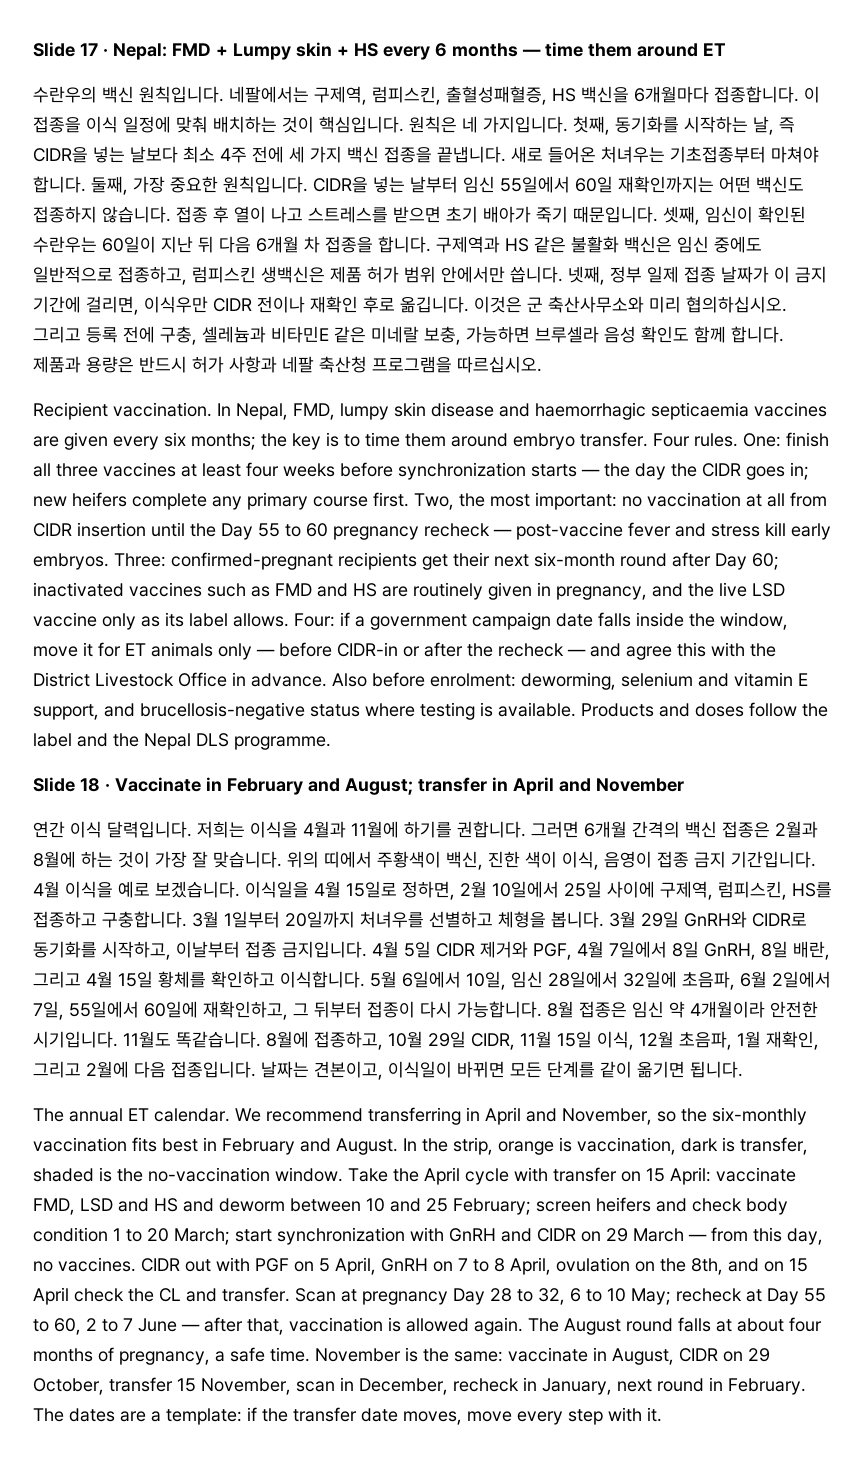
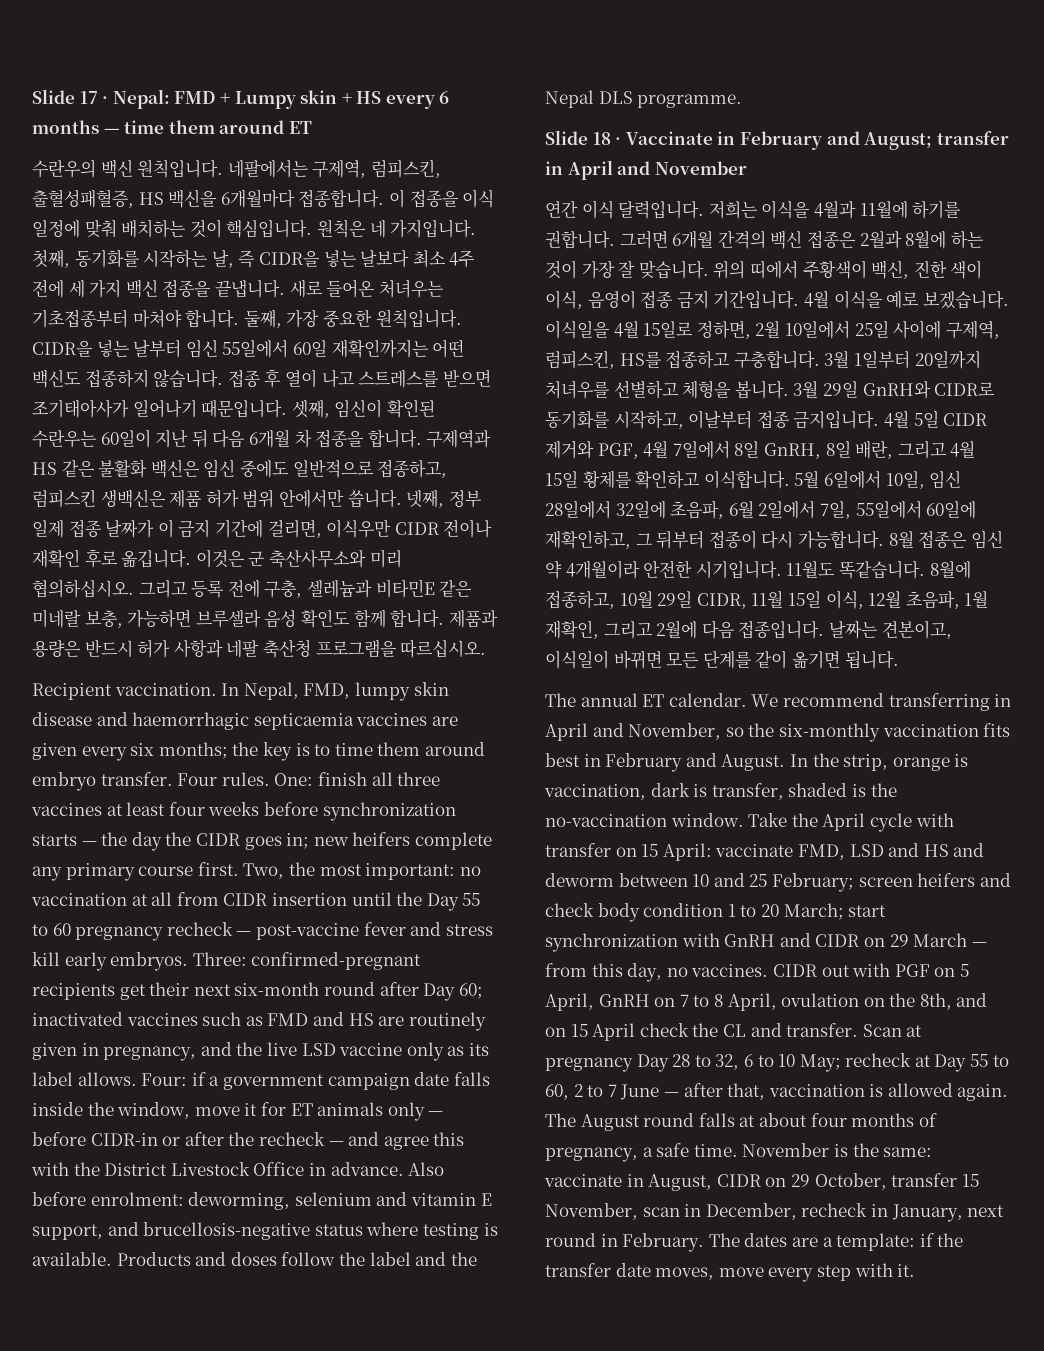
- 접종 후 열이 나고 스트레스를 받으면 초기 배아가 죽기 때문입니다.
+ 접종 후 열이 나고 스트레스를 받으면 조기태아사가 일어나기 때문입니다.

